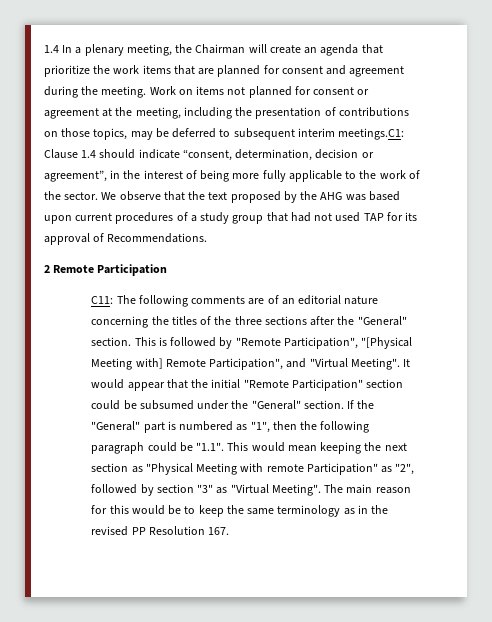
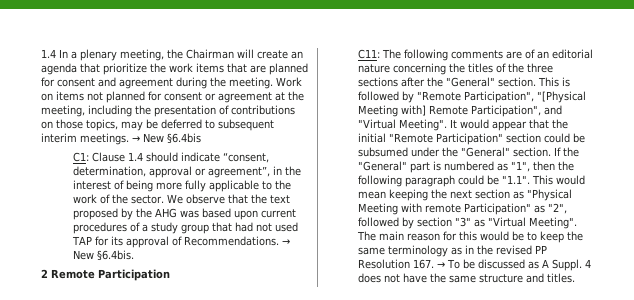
- Work on items not planned for consent or agreement at the meeting, including the presentation of contributions on those topics, may be deferred to subsequent interim meetings.C1: Clause 1.4 should indicate “consent, determination, decision or agreement”, in the interest of being more fully applicable to the work of the sector.
+ Work on items not planned for consent or agreement at the meeting, including the presentation of contributions on those topics, may be deferred to subsequent interim meetings. → New §6.4bis
+ C1: Clause 1.4 should indicate “consent, determination, approval or agreement”, in the interest of being more fully applicable to the work of the sector.
+ → New §6.4bis.
- The main reason for this would be to keep the same terminology as in the revised PP Resolution 167.
+ The main reason for this would be to keep the same terminology as in the revised PP Resolution 167. → To be discussed as A Suppl. 4 does not have the same structure and titles.

